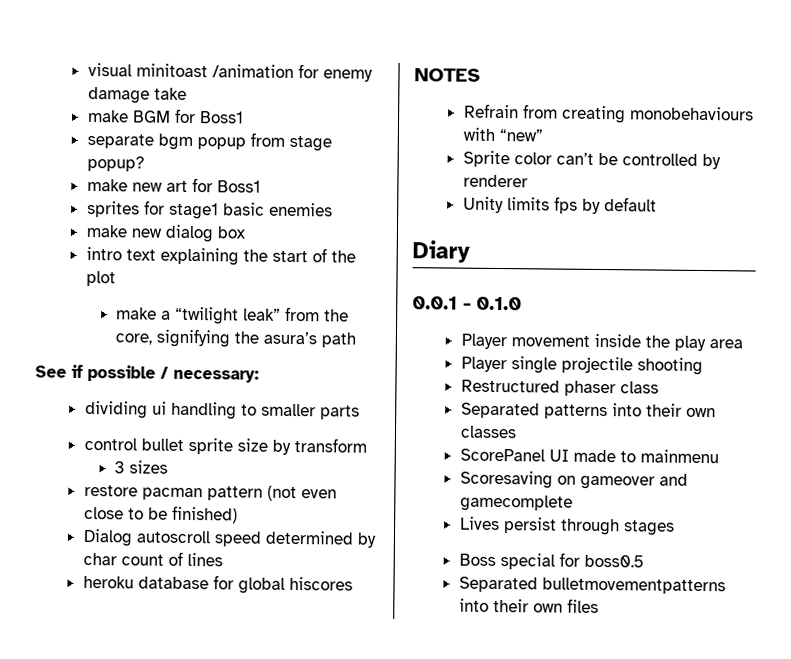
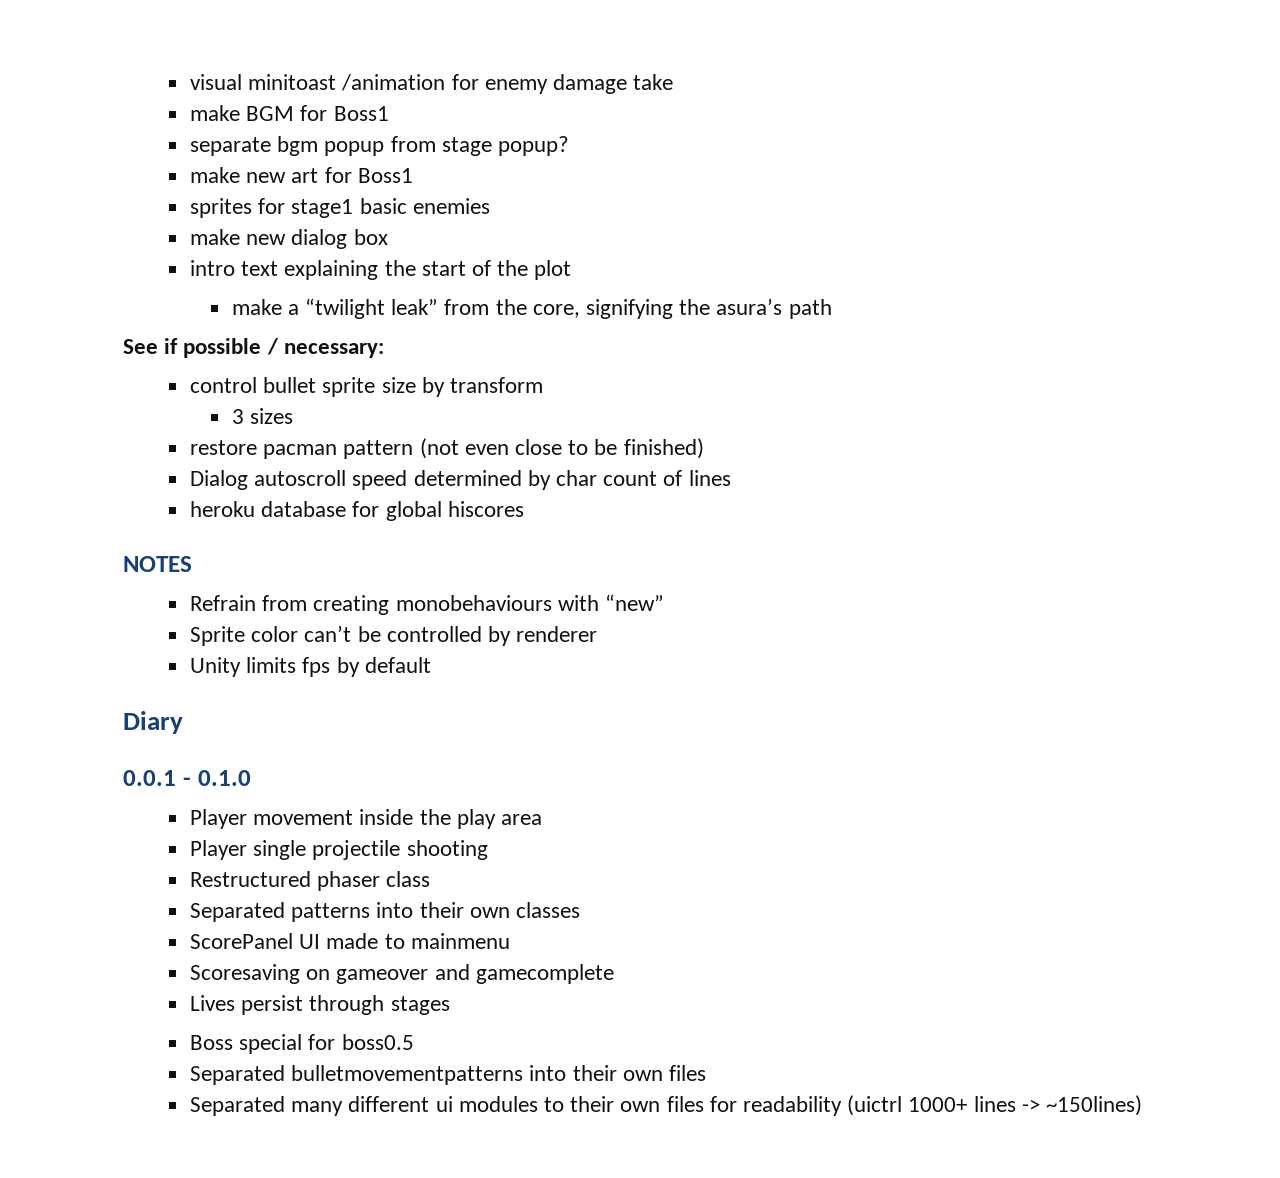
- dividing ui handling to smaller parts
+ Separated many different ui modules to their own files for readability (uictrl 1000+ lines -> ~150lines)

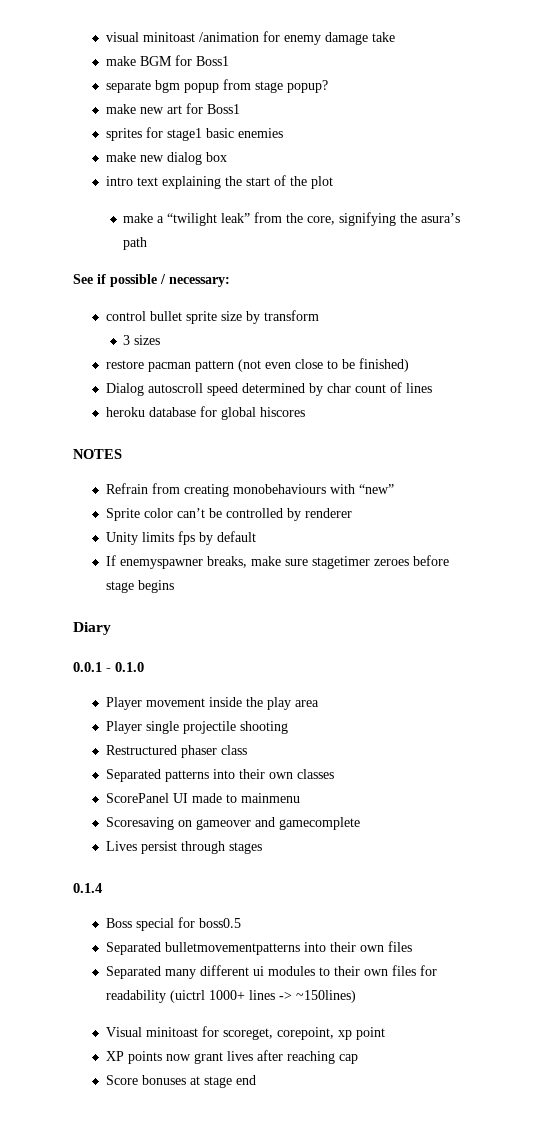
+ If enemyspawner breaks, make sure stagetimer zeroes before stage begins
+ 0.1.4
+ Visual minitoast for scoreget, corepoint, xp point
+ XP points now grant lives after reaching cap
+ Score bonuses at stage end

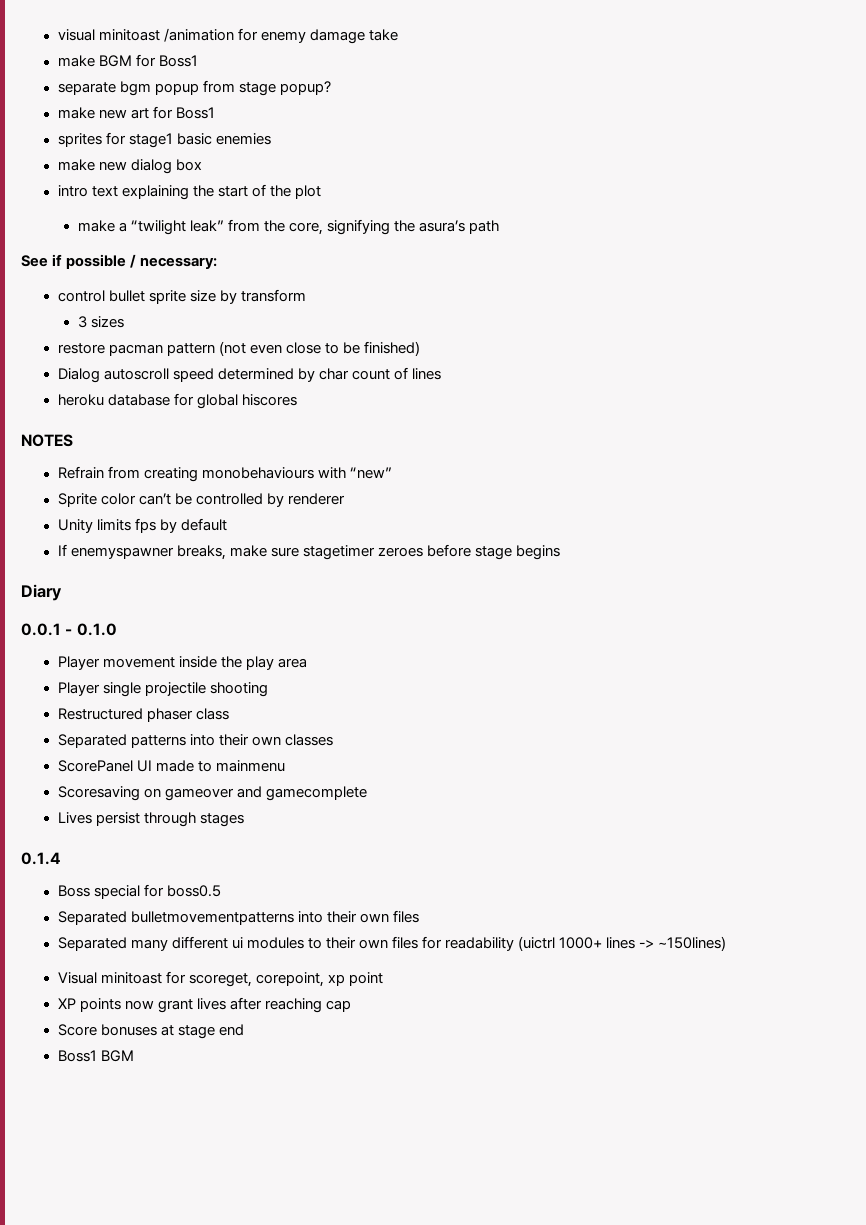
+ Boss1 BGM

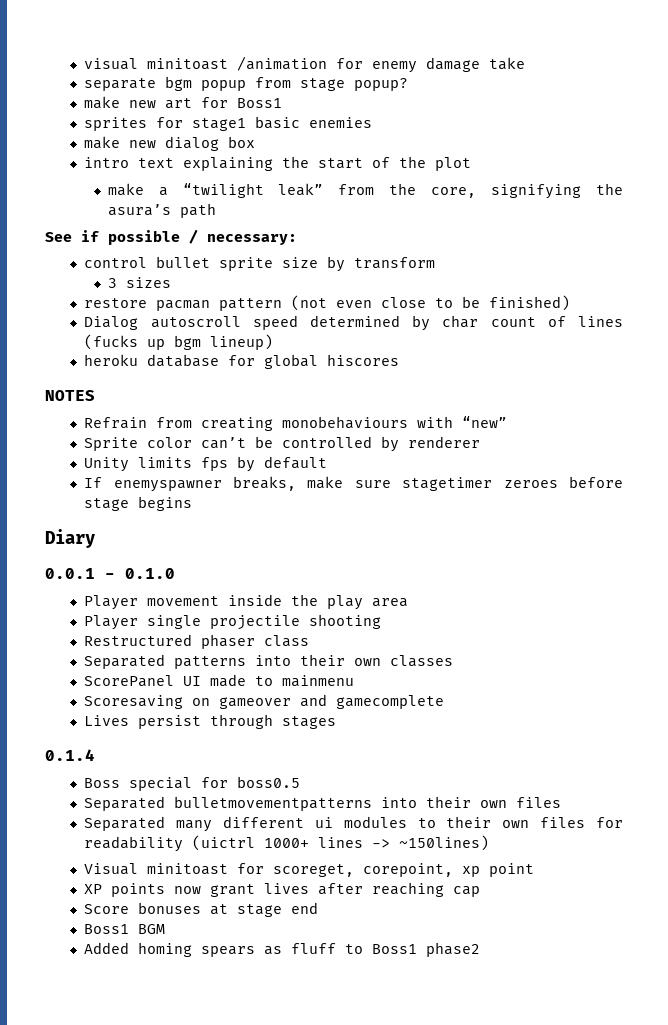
- make BGM for Boss1
- Dialog autoscroll speed determined by char count of lines
+ Dialog autoscroll speed determined by char count of lines (fucks up bgm lineup)
+ Added homing spears as fluff to Boss1 phase2

